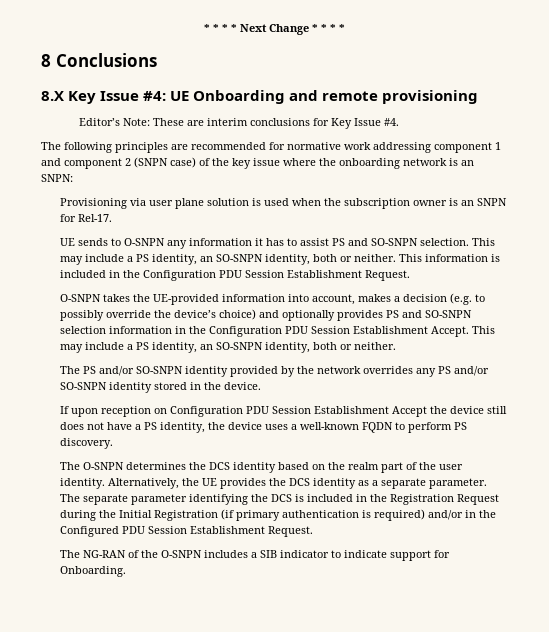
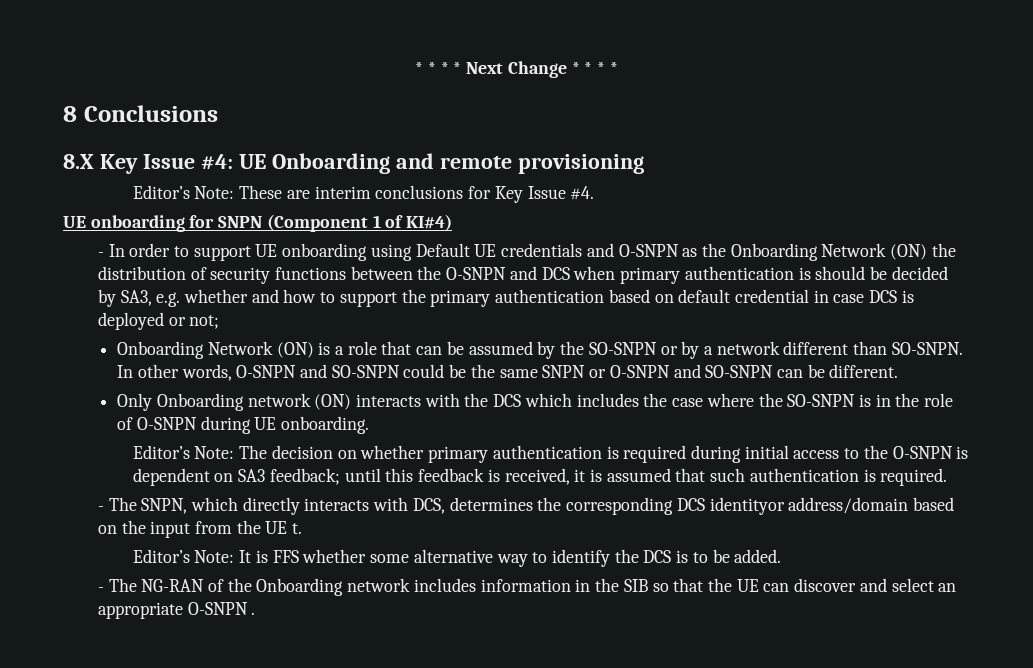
- The following principles are recommended for normative work addressing component 1 and component 2 (SNPN case) of the key issue where the onboarding network is an SNPN:
- Provisioning via user plane solution is used when the subscription owner is an SNPN for Rel-17.
- UE sends to O-SNPN any information it has to assist PS and SO-SNPN selection. This may include a PS identity, an SO-SNPN identity, both or neither. This information is included in the Configuration PDU Session Establishment Request.
- O-SNPN takes the UE-provided information into account, makes a decision (e.g. to possibly override the device’s choice) and optionally provides PS and SO-SNPN selection information in the Configuration PDU Session Establishment Accept. This may include a PS identity, an SO-SNPN identity, both or neither.
- The PS and/or SO-SNPN identity provided by the network overrides any PS and/or SO-SNPN identity stored in the device.
- If upon reception on Configuration PDU Session Establishment Accept the device still does not have a PS identity, the device uses a well-known FQDN to perform PS discovery.
- The O-SNPN determines the DCS identity based on the realm part of the user identity. Alternatively, the UE provides the DCS identity as a separate parameter. The separate parameter identifying the DCS is included in the Registration Request during the Initial Registration (if primary authentication is required) and/or in the Configured PDU Session Establishment Request.
- The NG-RAN of the O-SNPN includes a SIB indicator to indicate support for Onboarding.
+ UE onboarding for SNPN (Component 1 of KI#4)
+ - In order to support UE onboarding using Default UE credentials and O-SNPN as the Onboarding Network (ON) the distribution of security functions between the O-SNPN and DCS when primary authentication is should be decided by SA3, e.g. whether and how to support the primary authentication based on default credential in case DCS is deployed or not;
+ Onboarding Network (ON) is a role that can be assumed by the SO-SNPN or by a network different than SO-SNPN. In other words, O-SNPN and SO-SNPN could be the same SNPN or O-SNPN and SO-SNPN can be different.
+ Only Onboarding network (ON) interacts with the DCS which includes the case where the SO-SNPN is in the role of O-SNPN during UE onboarding.
+ Editor’s Note: The decision on whether primary authentication is required during initial access to the O-SNPN is dependent on SA3 feedback; until this feedback is received, it is assumed that such authentication is required.
+ - The SNPN, which directly interacts with DCS, determines the corresponding DCS identityor address/domain based on the input from the UE t.
+ Editor’s Note: It is FFS whether some alternative way to identify the DCS is to be added.
+ - The NG-RAN of the Onboarding network includes information in the SIB so that the UE can discover and select an appropriate O-SNPN .

